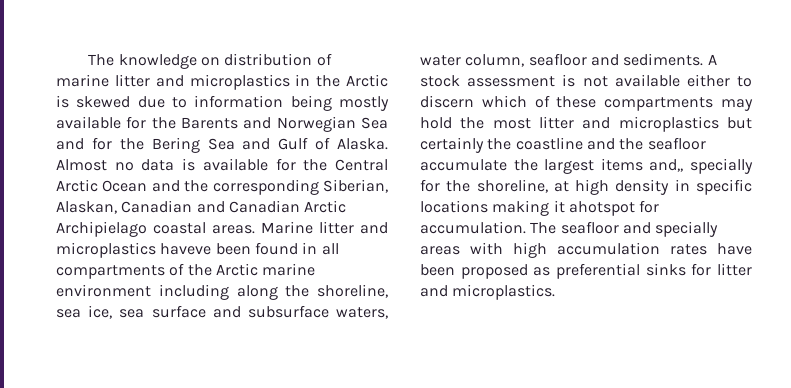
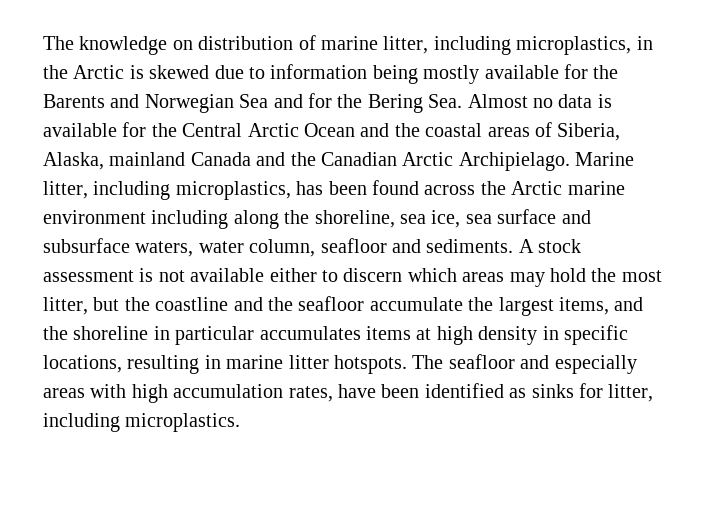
- The knowledge on distribution of marine litter and microplastics in the Arctic is skewed due to information being mostly available for the Barents and Norwegian Sea and for the Bering Sea and Gulf of Alaska. Almost no data is available for the Central Arctic Ocean and the corresponding Siberian, Alaskan, Canadian and Canadian Arctic Archipielago coastal areas. Marine litter and microplastics haveve been found in all compartments of the Arctic marine environment including along the shoreline, sea ice, sea surface and subsurface waters, water column, seafloor and sediments.
+ The knowledge on distribution of marine litter, including microplastics, in the Arctic is skewed due to information being mostly available for the Barents and Norwegian Sea and for the Bering Sea. Almost no data is available for the Central Arctic Ocean and the coastal areas of Siberia, Alaska, mainland Canada and the Canadian Arctic Archipielago. Marine litter, including microplastics, has been found across the Arctic marine environment including along the shoreline, sea ice, sea surface and subsurface waters, water column, seafloor and sediments.
- A stock assessment is not available either to discern which of these compartments may hold the most litter and microplastics but certainly the coastline and the seafloor accumulate the largest items and,, specially for the shoreline, at high density in specific locations making it ahotspot for accumulation.
+ A stock assessment is not available either to discern which areas may hold the most litter, but the coastline and the seafloor accumulate the largest items, and the shoreline in particular accumulates items at high density in specific locations, resulting in marine litter hotspots.
- The seafloor and specially areas with high accumulation rates have been proposed as preferential sinks for litter and microplastics.
+ The seafloor and especially areas with high accumulation rates, have been identified as sinks for litter, including microplastics.

